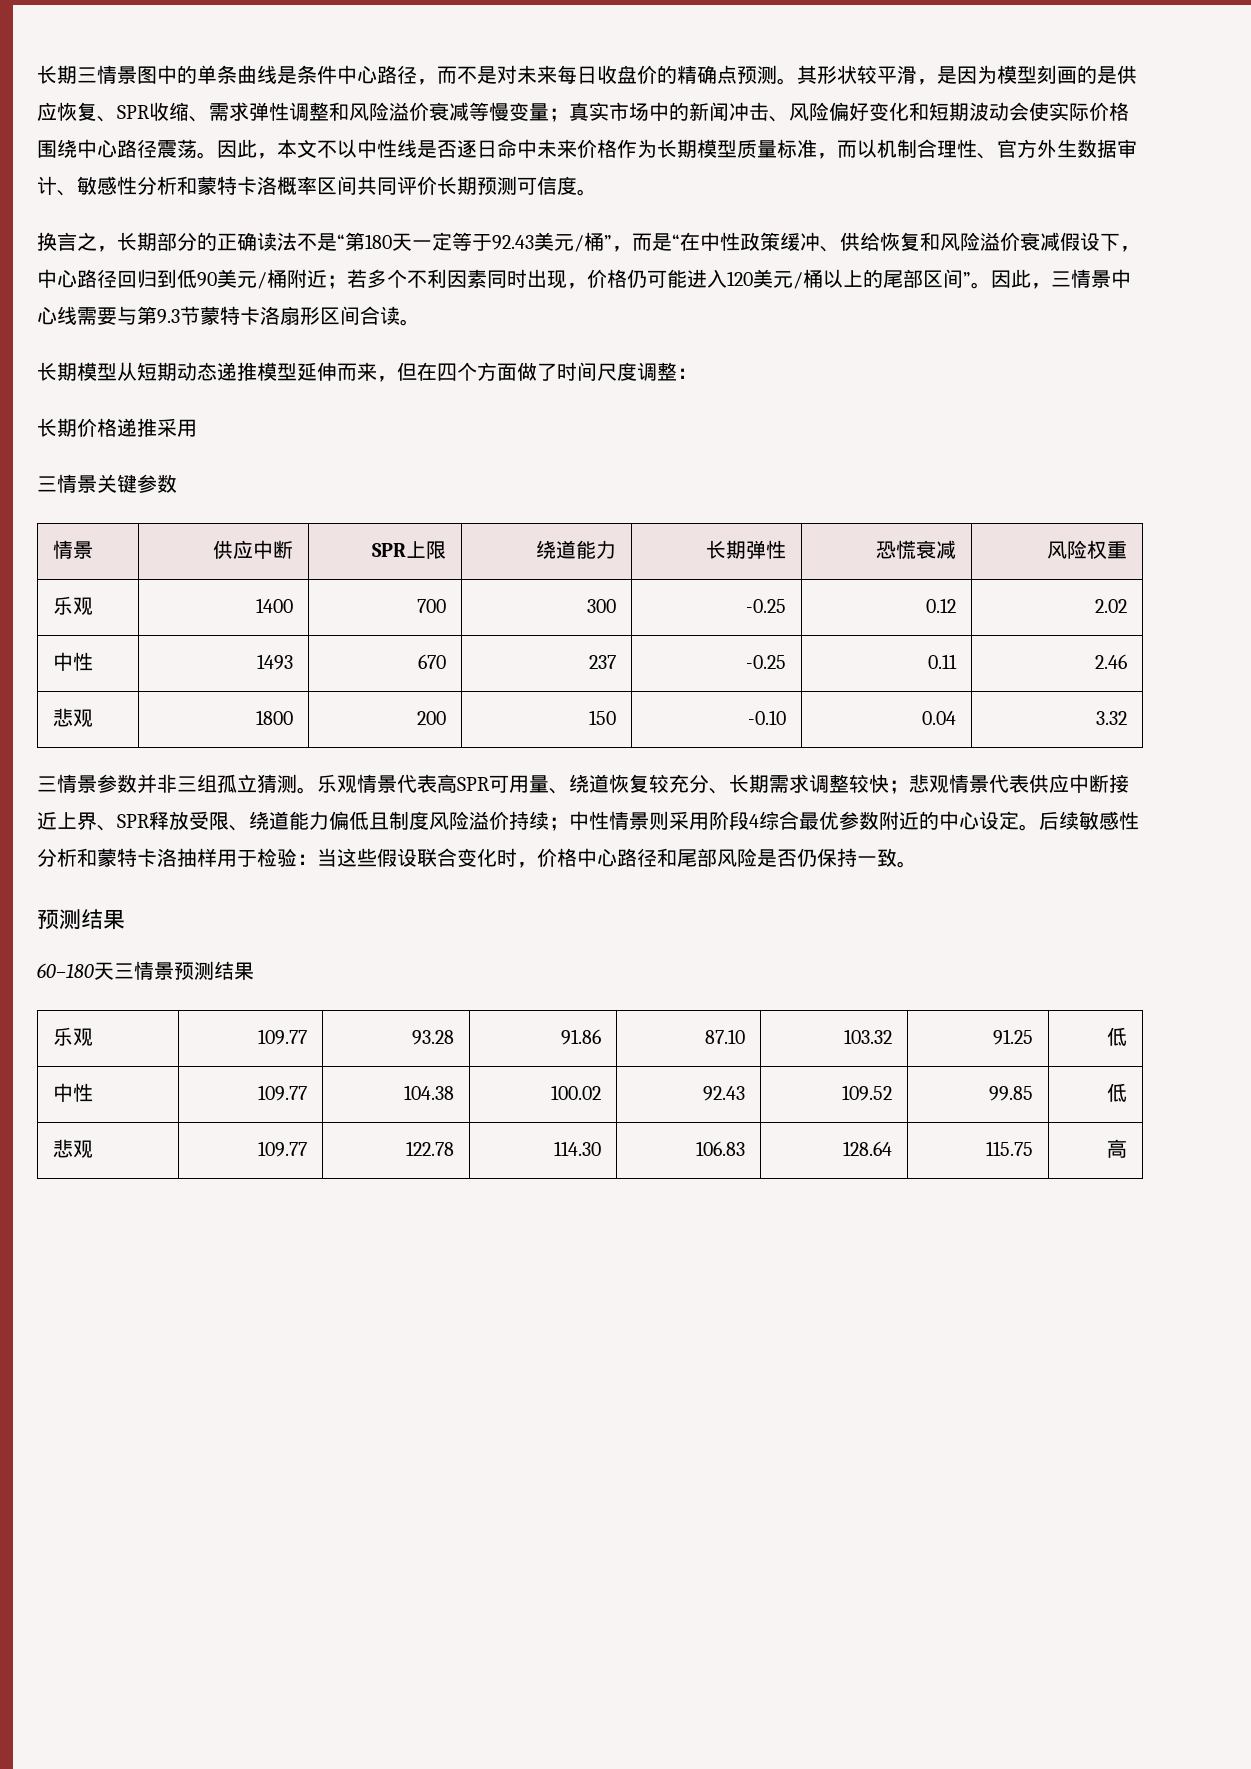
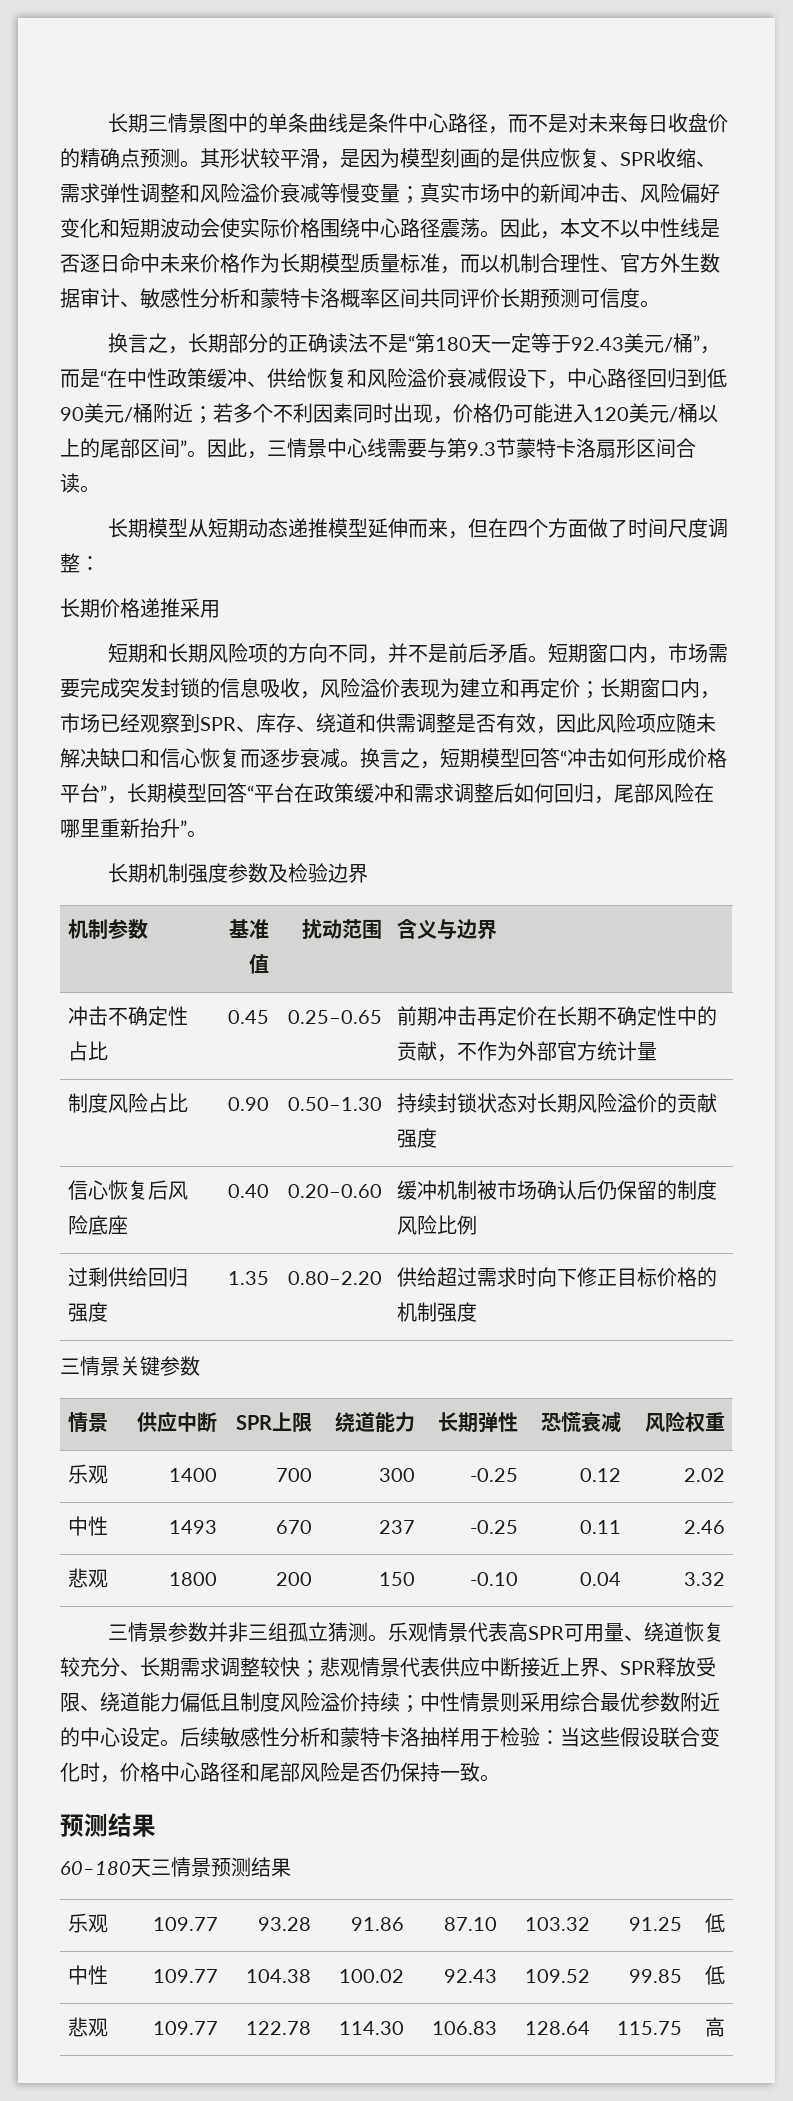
+ 短期和长期风险项的方向不同，并不是前后矛盾。短期窗口内，市场需要完成突发封锁的信息吸收，风险溢价表现为建立和再定价；长期窗口内，市场已经观察到SPR、库存、绕道和供需调整是否有效，因此风险项应随未解决缺口和信心恢复而逐步衰减。换言之，短期模型回答“冲击如何形成价格平台”，长期模型回答“平台在政策缓冲和需求调整后如何回归，尾部风险在哪里重新抬升”。
+ 长期机制强度参数及检验边界
+ 机制参数 | 基准值 | 扰动范围 | 含义与边界
+ 冲击不确定性占比 | 0.45 | 0.25–0.65 | 前期冲击再定价在长期不确定性中的贡献，不作为外部官方统计量
+ 制度风险占比 | 0.90 | 0.50–1.30 | 持续封锁状态对长期风险溢价的贡献强度
+ 信心恢复后风险底座 | 0.40 | 0.20–0.60 | 缓冲机制被市场确认后仍保留的制度风险比例
+ 过剩供给回归强度 | 1.35 | 0.80–2.20 | 供给超过需求时向下修正目标价格的机制强度
- 乐观情景代表高SPR可用量、绕道恢复较充分、长期需求调整较快；悲观情景代表供应中断接近上界、SPR释放受限、绕道能力偏低且制度风险溢价持续；中性情景则采用阶段4综合最优参数附近的中心设定。
+ 乐观情景代表高SPR可用量、绕道恢复较充分、长期需求调整较快；悲观情景代表供应中断接近上界、SPR释放受限、绕道能力偏低且制度风险溢价持续；中性情景则采用综合最优参数附近的中心设定。

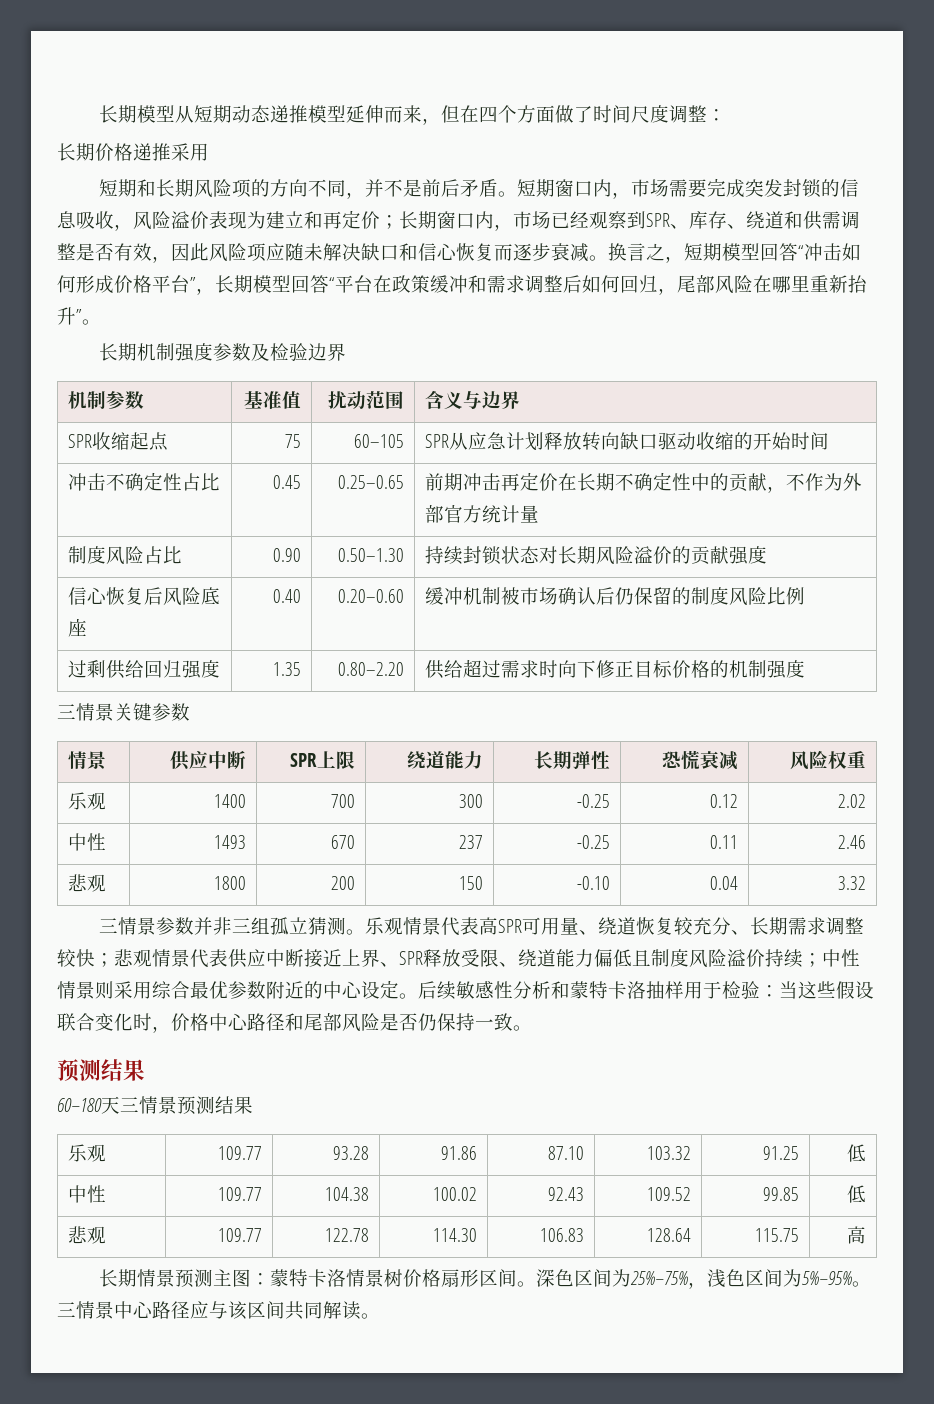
- 长期三情景图中的单条曲线是条件中心路径，而不是对未来每日收盘价的精确点预测。其形状较平滑，是因为模型刻画的是供应恢复、SPR收缩、需求弹性调整和风险溢价衰减等慢变量；真实市场中的新闻冲击、风险偏好变化和短期波动会使实际价格围绕中心路径震荡。因此，本文不以中性线是否逐日命中未来价格作为长期模型质量标准，而以机制合理性、官方外生数据审计、敏感性分析和蒙特卡洛概率区间共同评价长期预测可信度。
- 换言之，长期部分的正确读法不是“第180天一定等于92.43美元/桶”，而是“在中性政策缓冲、供给恢复和风险溢价衰减假设下，中心路径回归到低90美元/桶附近；若多个不利因素同时出现，价格仍可能进入120美元/桶以上的尾部区间”。因此，三情景中心线需要与第9.3节蒙特卡洛扇形区间合读。
+ SPR收缩起点 | 75 | 60–105 | SPR从应急计划释放转向缺口驱动收缩的开始时间
+ 长期情景预测主图：蒙特卡洛情景树价格扇形区间。深色区间为25%–75%，浅色区间为5%–95%。三情景中心路径应与该区间共同解读。

